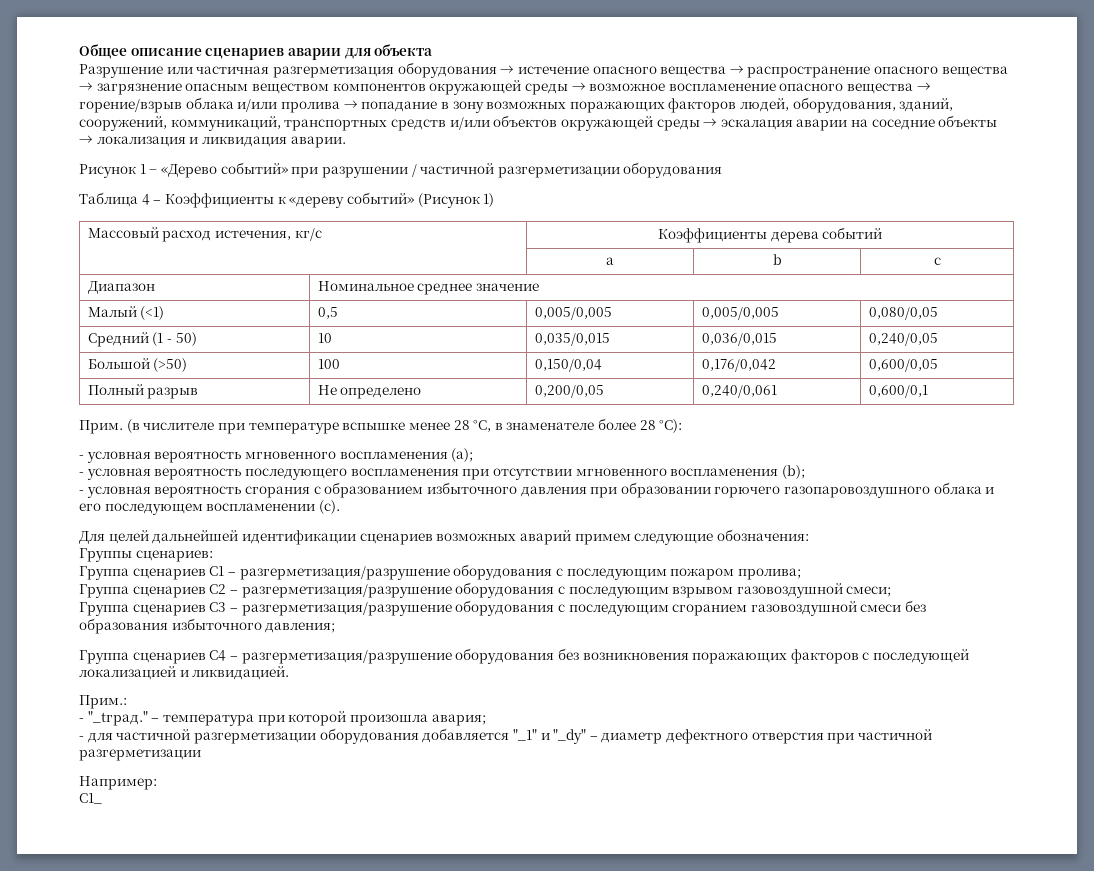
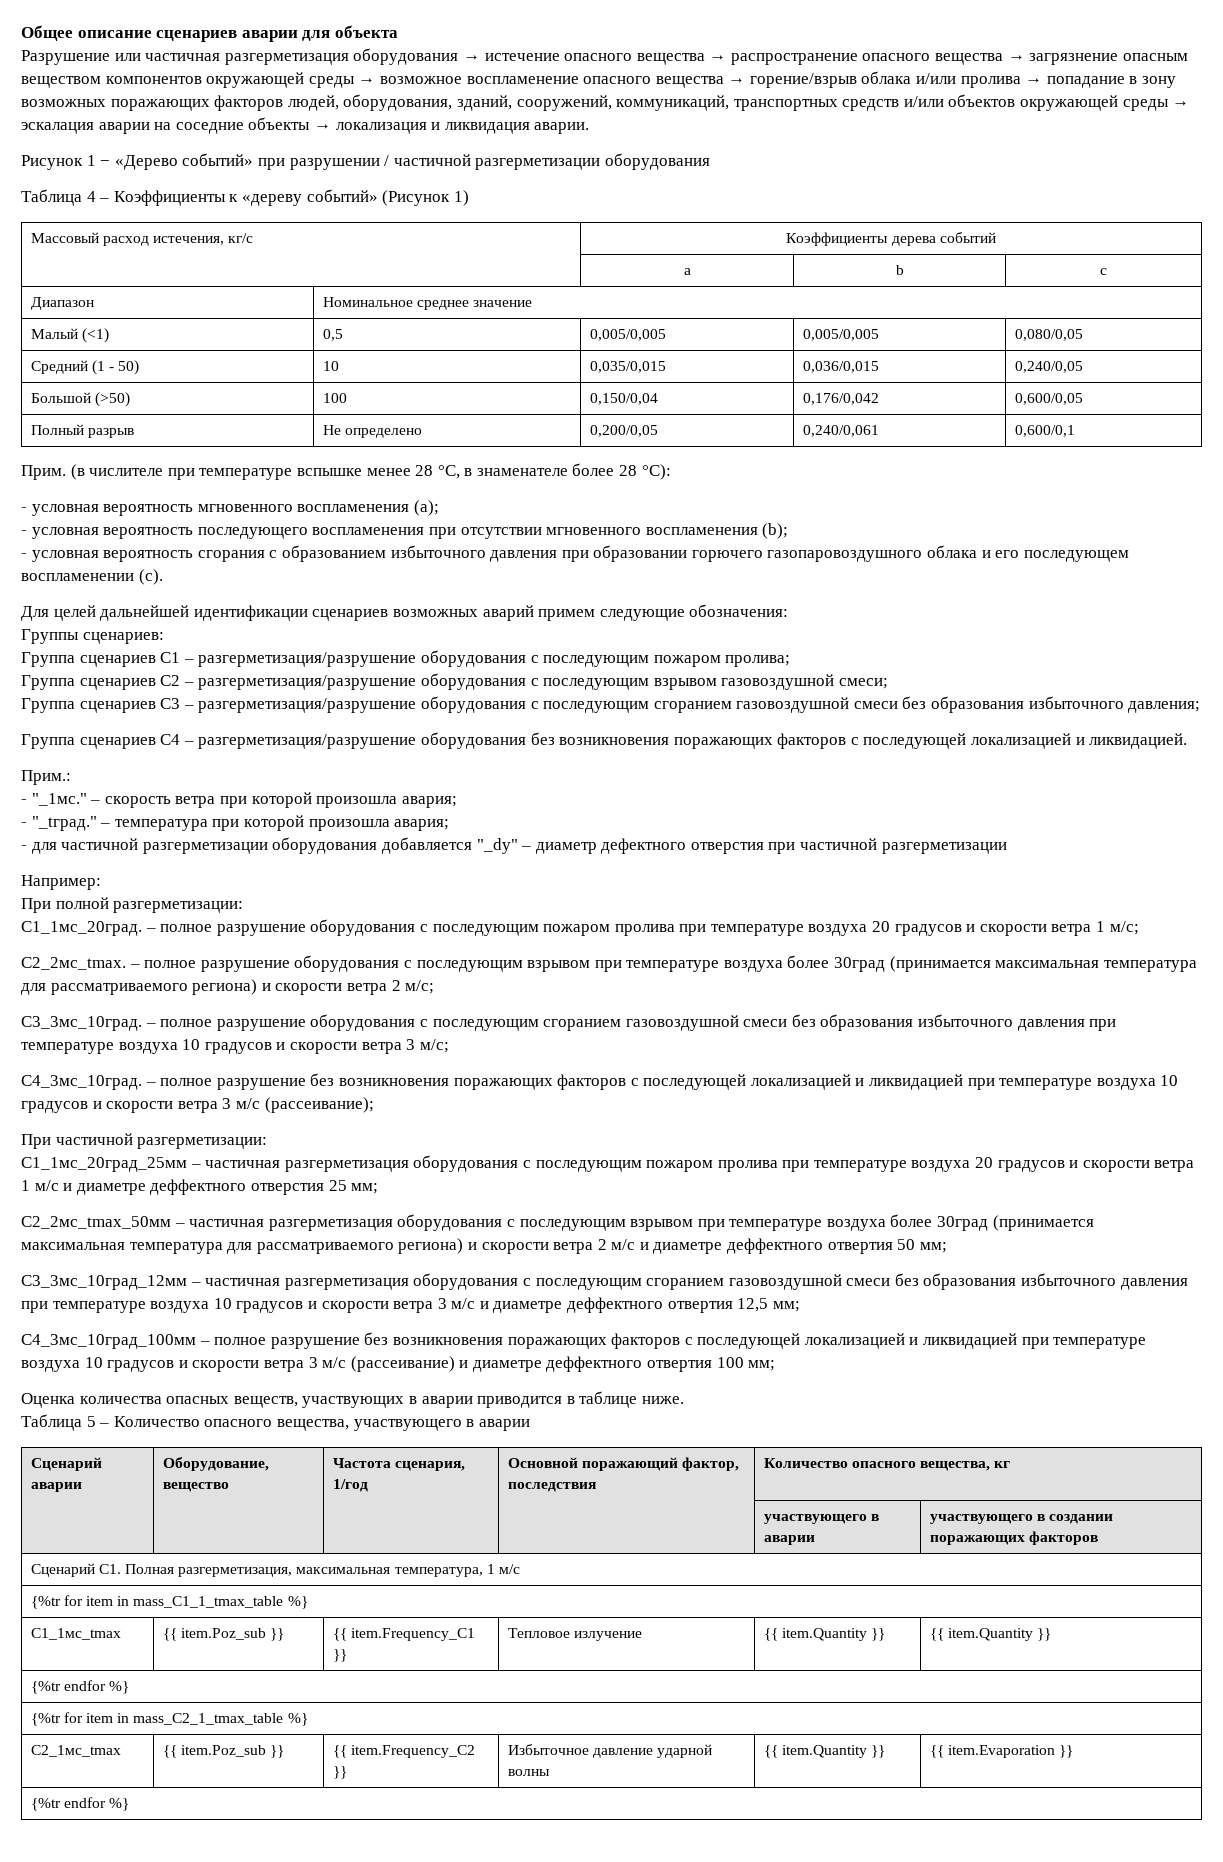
+ - "_1мс." – скорость ветра при которой произошла авария;
- - для частичной разгерметизации оборудования добавляется "_1" и "_dy" – диаметр дефектного отверстия при частичной разгерметизации
+ - для частичной разгерметизации оборудования добавляется "_dy" – диаметр дефектного отверстия при частичной разгерметизации
- С1_
+ При полной разгерметизации:
+ С1_1мс_20град. – полное разрушение оборудования с последующим пожаром пролива при температуре воздуха 20 градусов и скорости ветра 1 м/с;
+ С2_2мс_tmax. – полное разрушение оборудования с последующим взрывом при температуре воздуха более 30град (принимается максимальная температура для рассматриваемого региона) и скорости ветра 2 м/с;
+ С3_3мс_10град. – полное разрушение оборудования с последующим сгоранием газовоздушной смеси без образования избыточного давления при температуре воздуха 10 градусов и скорости ветра 3 м/с;
+ С4_3мс_10град. – полное разрушение без возникновения поражающих факторов с последующей локализацией и ликвидацией при температуре воздуха 10 градусов и скорости ветра 3 м/с (рассеивание);
+ При частичной разгерметизации:
+ С1_1мс_20град_25мм – частичная разгерметизация оборудования с последующим пожаром пролива при температуре воздуха 20 градусов и скорости ветра 1 м/с и диаметре деффектного отверстия 25 мм;
+ С2_2мс_tmax_50мм – частичная разгерметизация оборудования с последующим взрывом при температуре воздуха более 30град (принимается максимальная температура для рассматриваемого региона) и скорости ветра 2 м/с и диаметре деффектного отвертия 50 мм;
+ С3_3мс_10град_12мм – частичная разгерметизация оборудования с последующим сгоранием газовоздушной смеси без образования избыточного давления при температуре воздуха 10 градусов и скорости ветра 3 м/с и диаметре деффектного отвертия 12,5 мм;
+ С4_3мс_10град_100мм – полное разрушение без возникновения поражающих факторов с последующей локализацией и ликвидацией при температуре воздуха 10 градусов и скорости ветра 3 м/с (рассеивание) и диаметре деффектного отвертия 100 мм;
+ Оценка количества опасных веществ, участвующих в аварии приводится в таблице ниже.
+ Таблица 5 – Количество опасного вещества, участвующего в аварии
+ Сценарий аварии | Оборудование, вещество | Частота сценария, 1/год | Основной поражающий фактор, последствия | Количество опасного вещества, кг
+ | | | | участвующего в аварии | участвующего в создании поражающих факторов
+ Сценарий С1. Полная разгерметизация, максимальная температура, 1 м/с
+ {%tr for item in mass_С1_1_tmax_table %}
+ С1_1мс_tmax | {{ item.Poz_sub }} | {{ item.Frequency_C1 }} | Тепловое излучение | {{ item.Quantity }} | {{ item.Quantity }}
+ {%tr endfor %}
+ {%tr for item in mass_С2_1_tmax_table %}
+ С2_1мс_tmax | {{ item.Poz_sub }} | {{ item.Frequency_C2 }} | Избыточное давление ударной волны | {{ item.Quantity }} | {{ item.Evaporation }}
+ {%tr endfor %}

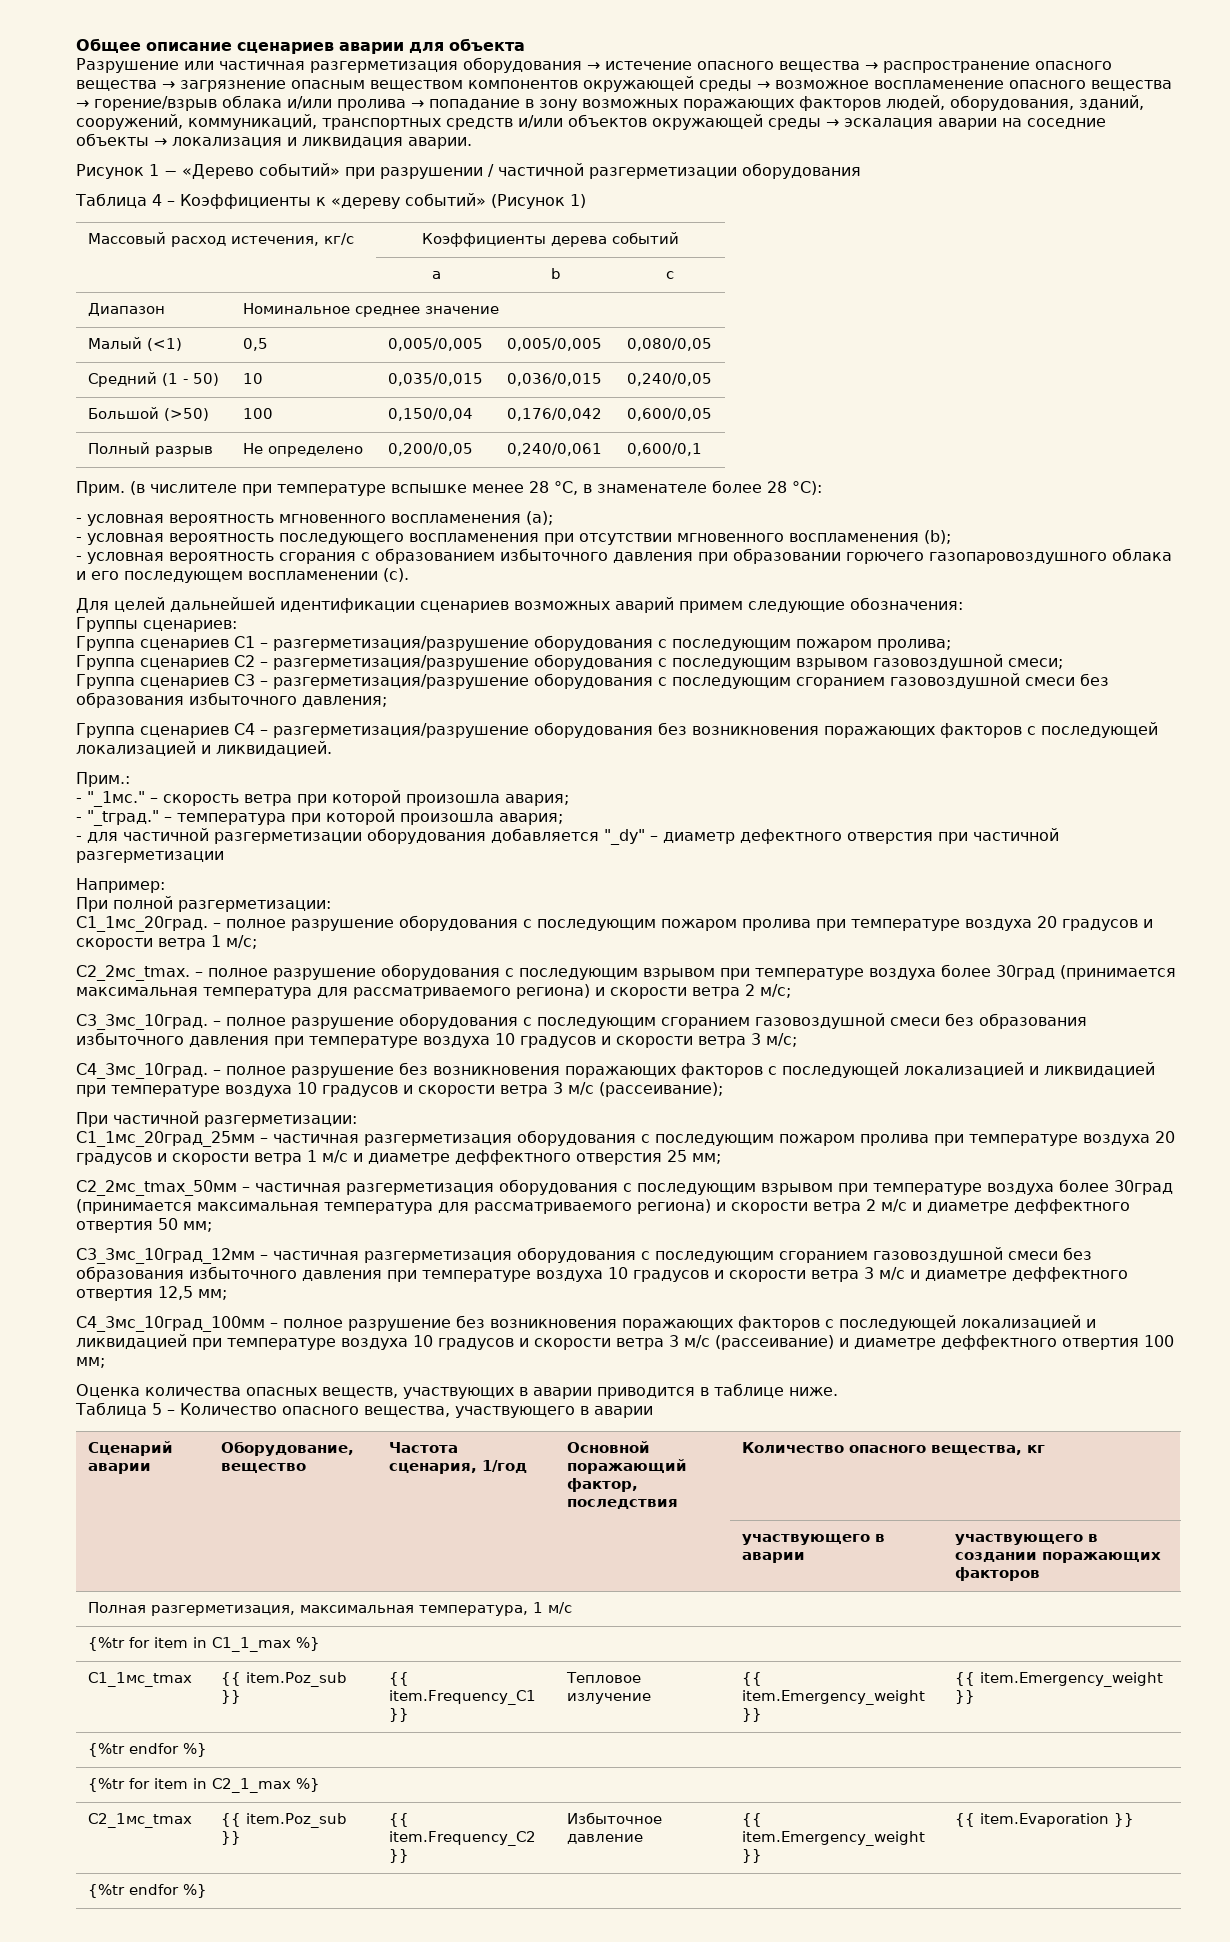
- Сценарий С1. Полная разгерметизация, максимальная температура, 1 м/с
+ Полная разгерметизация, максимальная температура, 1 м/с
- {%tr for item in mass_С1_1_tmax_table %}
+ {%tr for item in C1_1_max %}
- С1_1мс_tmax | {{ item.Poz_sub }} | {{ item.Frequency_C1 }} | Тепловое излучение | {{ item.Quantity }} | {{ item.Quantity }}
+ С1_1мс_tmax | {{ item.Poz_sub }} | {{ item.Frequency_C1 }} | Тепловое излучение | {{ item.Emergency_weight }} | {{ item.Emergency_weight }}
- {%tr for item in mass_С2_1_tmax_table %}
+ {%tr for item in C2_1_max %}
- С2_1мс_tmax | {{ item.Poz_sub }} | {{ item.Frequency_C2 }} | Избыточное давление ударной волны | {{ item.Quantity }} | {{ item.Evaporation }}
+ С2_1мс_tmax | {{ item.Poz_sub }} | {{ item.Frequency_C2 }} | Избыточное давление | {{ item.Emergency_weight }} | {{ item.Evaporation }}

